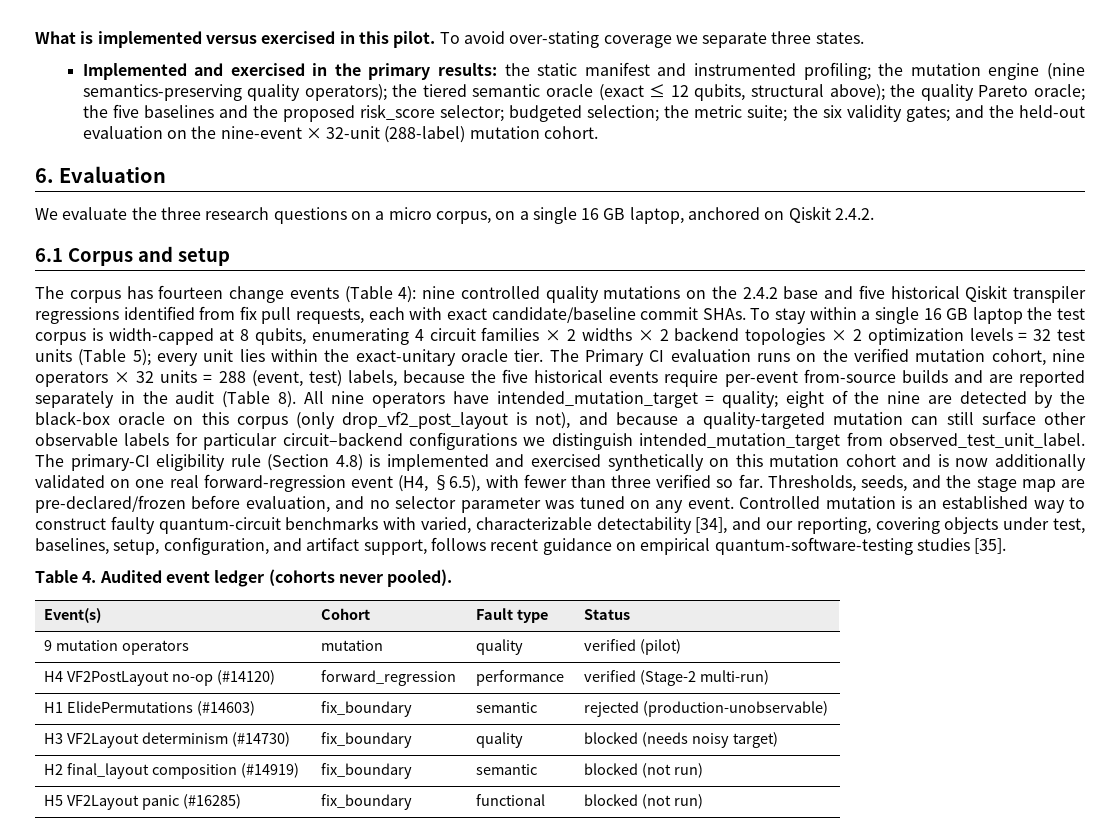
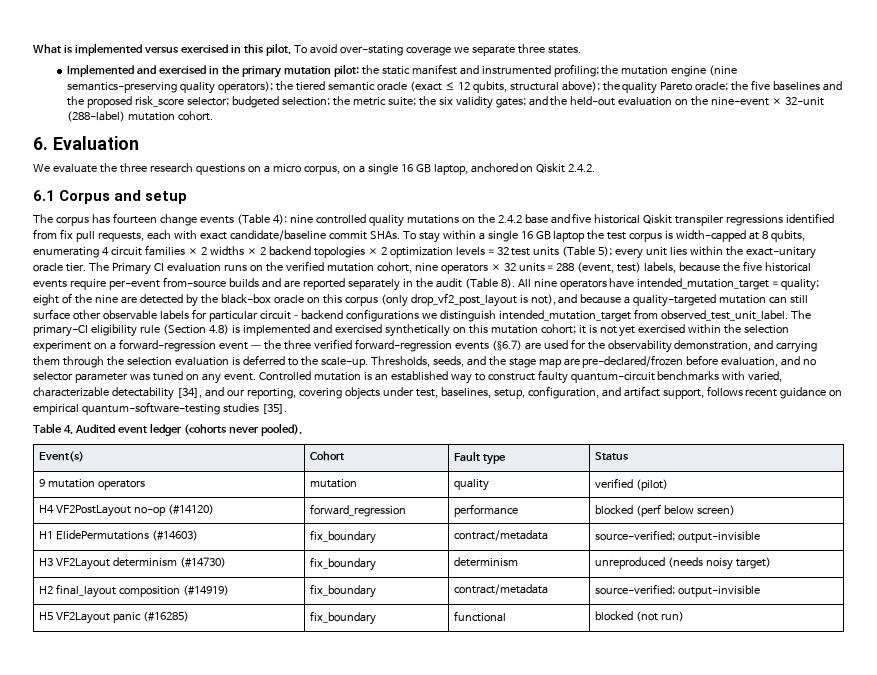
- Implemented and exercised in the primary results:
+ Implemented and exercised in the primary mutation pilot:
- The primary-CI eligibility rule (Section 4.8) is implemented and exercised synthetically on this mutation cohort and is now additionally validated on one real forward-regression event (H4, §6.5), with fewer than three verified so far.
+ The primary-CI eligibility rule (Section 4.8) is implemented and exercised synthetically on this mutation cohort; it is not yet exercised within the selection experiment on a forward-regression event — the three verified forward-regression events (§6.7) are used for the observability demonstration, and carrying them through the selection evaluation is deferred to the scale-up.
- H4 VF2PostLayout no-op (#14120) | forward_regression | performance | verified (Stage-2 multi-run)
+ H4 VF2PostLayout no-op (#14120) | forward_regression | performance | blocked (perf below screen)
- H1 ElidePermutations (#14603) | fix_boundary | semantic | rejected (production-unobservable)
+ H1 ElidePermutations (#14603) | fix_boundary | contract/metadata | source-verified; output-invisible
- H3 VF2Layout determinism (#14730) | fix_boundary | quality | blocked (needs noisy target)
+ H3 VF2Layout determinism (#14730) | fix_boundary | determinism | unreproduced (needs noisy target)
- H2 final_layout composition (#14919) | fix_boundary | semantic | blocked (not run)
+ H2 final_layout composition (#14919) | fix_boundary | contract/metadata | source-verified; output-invisible

